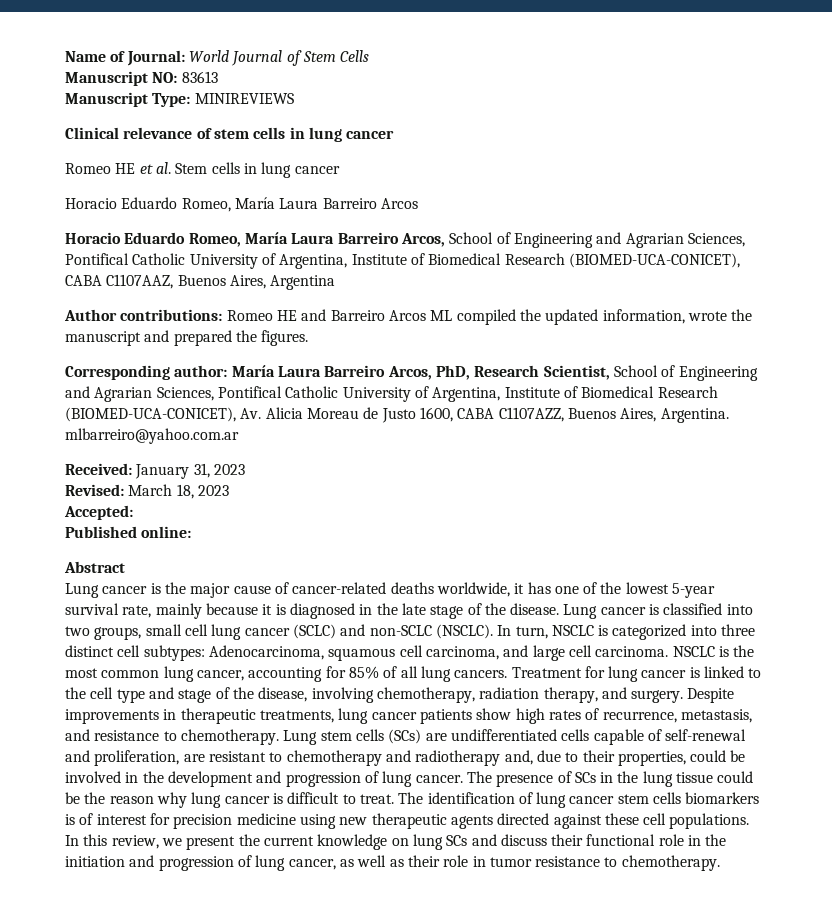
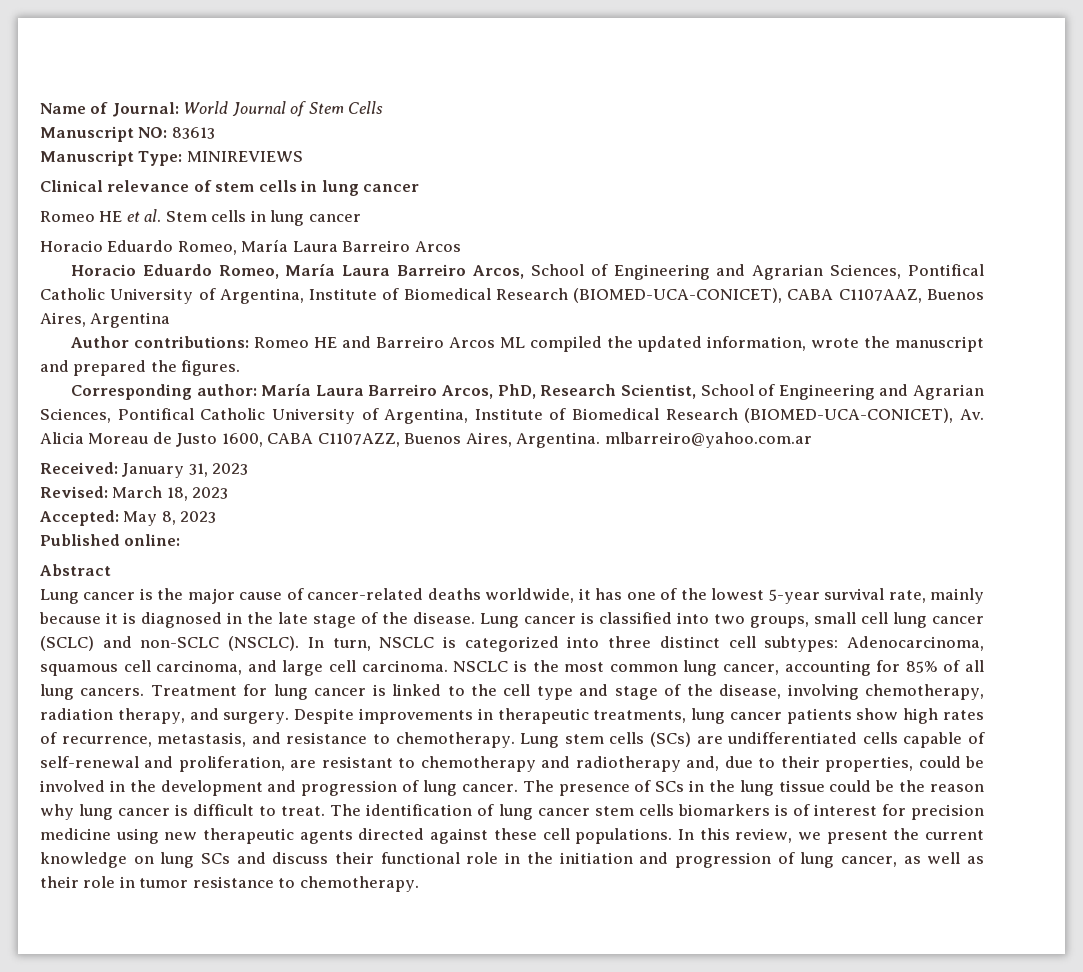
- Accepted:
+ Accepted: May 8, 2023

